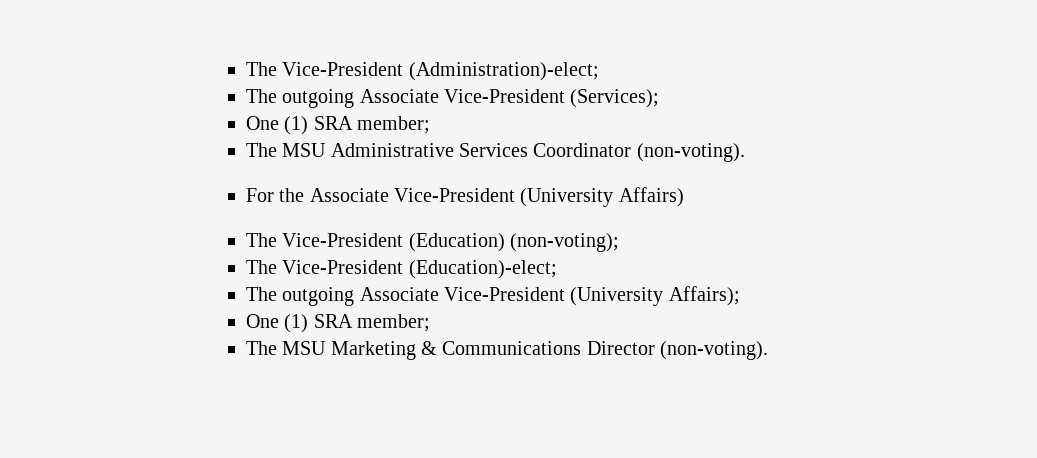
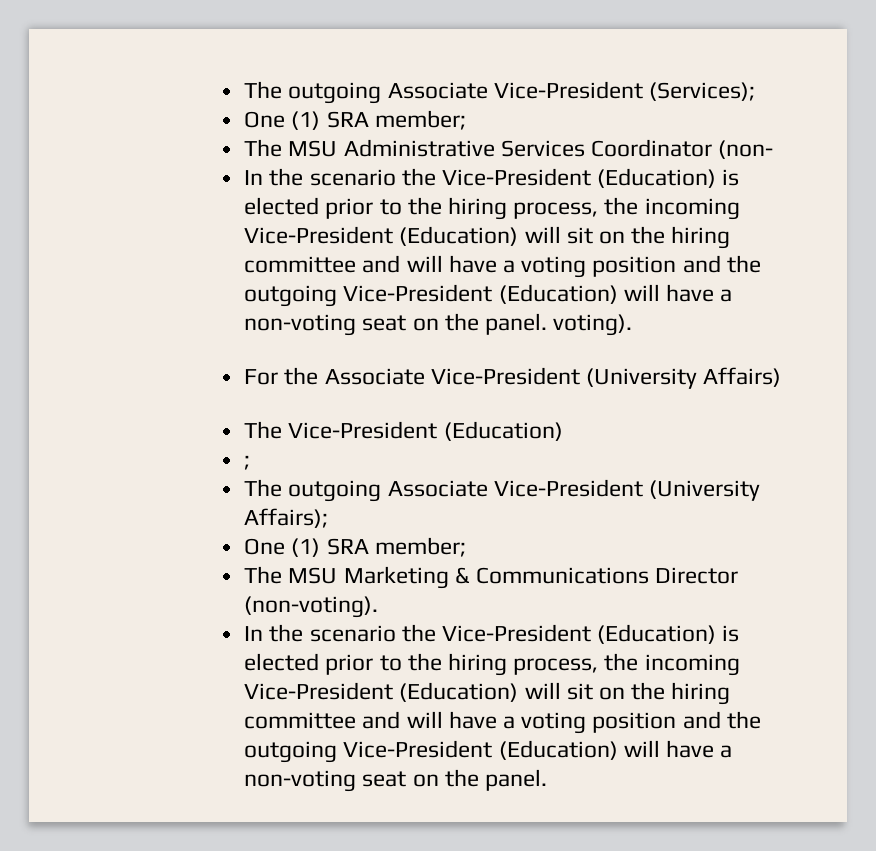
- The Vice-President (Administration)-elect;
- The MSU Administrative Services Coordinator (non-voting).
+ The MSU Administrative Services Coordinator (non-
+ In the scenario the Vice-President (Education) is elected prior to the hiring process, the incoming Vice-President (Education) will sit on the hiring committee and will have a voting position and the outgoing Vice-President (Education) will have a non-voting seat on the panel. voting).
- The Vice-President (Education) (non-voting);
- The Vice-President (Education)-elect;
+ The Vice-President (Education)
+ ;
  The MSU Marketing & Communications Director (non-voting).
+ In the scenario the Vice-President (Education) is elected prior to the hiring process, the incoming Vice-President (Education) will sit on the hiring committee and will have a voting position and the outgoing Vice-President (Education) will have a non-voting seat on the panel.

